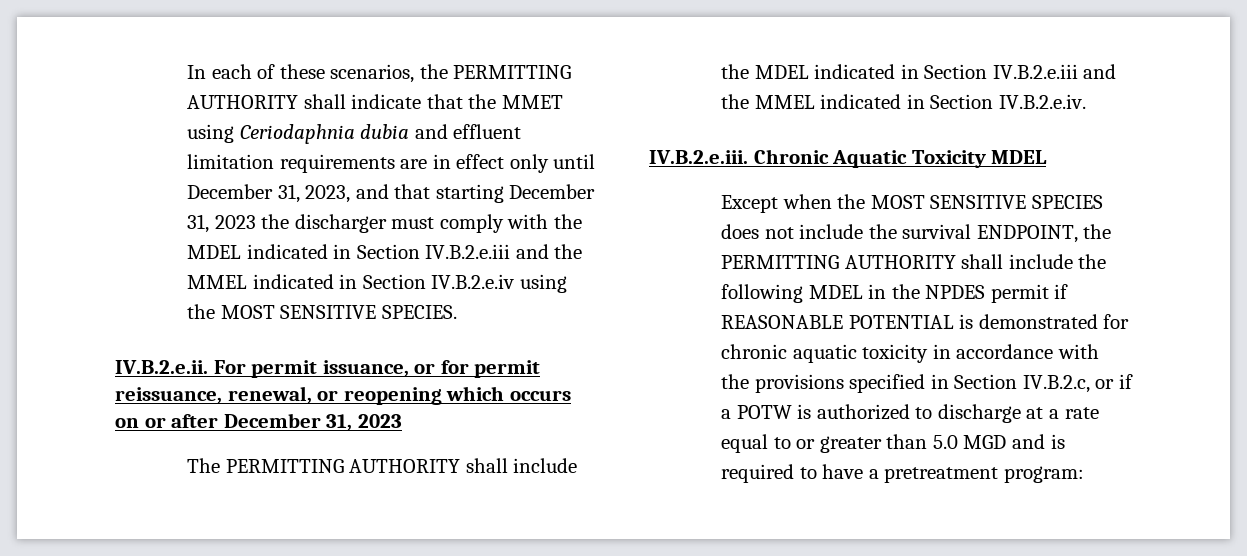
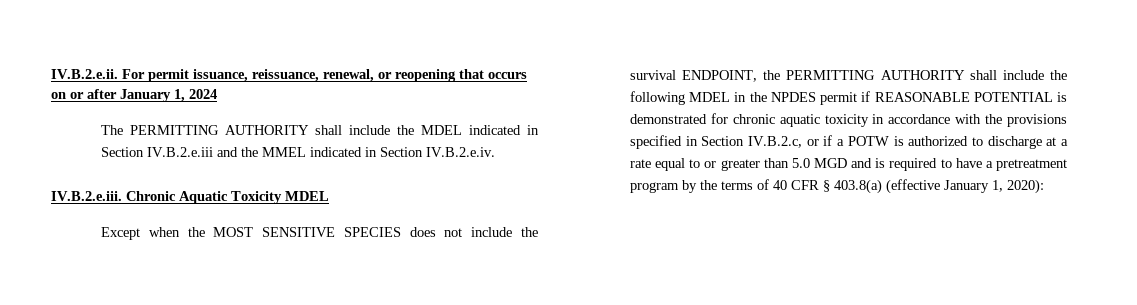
- In each of these scenarios, the PERMITTING AUTHORITY shall indicate that the MMET using Ceriodaphnia dubia and effluent limitation requirements are in effect only until December 31, 2023, and that starting December 31, 2023 the discharger must comply with the MDEL indicated in Section IV.B.2.e.iii and the MMEL indicated in Section IV.B.2.e.iv using the MOST SENSITIVE SPECIES.
- IV.B.2.e.ii. For permit issuance, or for permit reissuance, renewal, or reopening which occurs on or after December 31, 2023
+ IV.B.2.e.ii. For permit issuance, reissuance, renewal, or reopening that occurs on or after January 1, 2024
- Except when the MOST SENSITIVE SPECIES does not include the survival ENDPOINT, the PERMITTING AUTHORITY shall include the following MDEL in the NPDES permit if REASONABLE POTENTIAL is demonstrated for chronic aquatic toxicity in accordance with the provisions specified in Section IV.B.2.c, or if a POTW is authorized to discharge at a rate equal to or greater than 5.0 MGD and is required to have a pretreatment program:
+ Except when the MOST SENSITIVE SPECIES does not include the survival ENDPOINT, the PERMITTING AUTHORITY shall include the following MDEL in the NPDES permit if REASONABLE POTENTIAL is demonstrated for chronic aquatic toxicity in accordance with the provisions specified in Section IV.B.2.c, or if a POTW is authorized to discharge at a rate equal to or greater than 5.0 MGD and is required to have a pretreatment program by the terms of 40 CFR § 403.8(a) (effective January 1, 2020):

